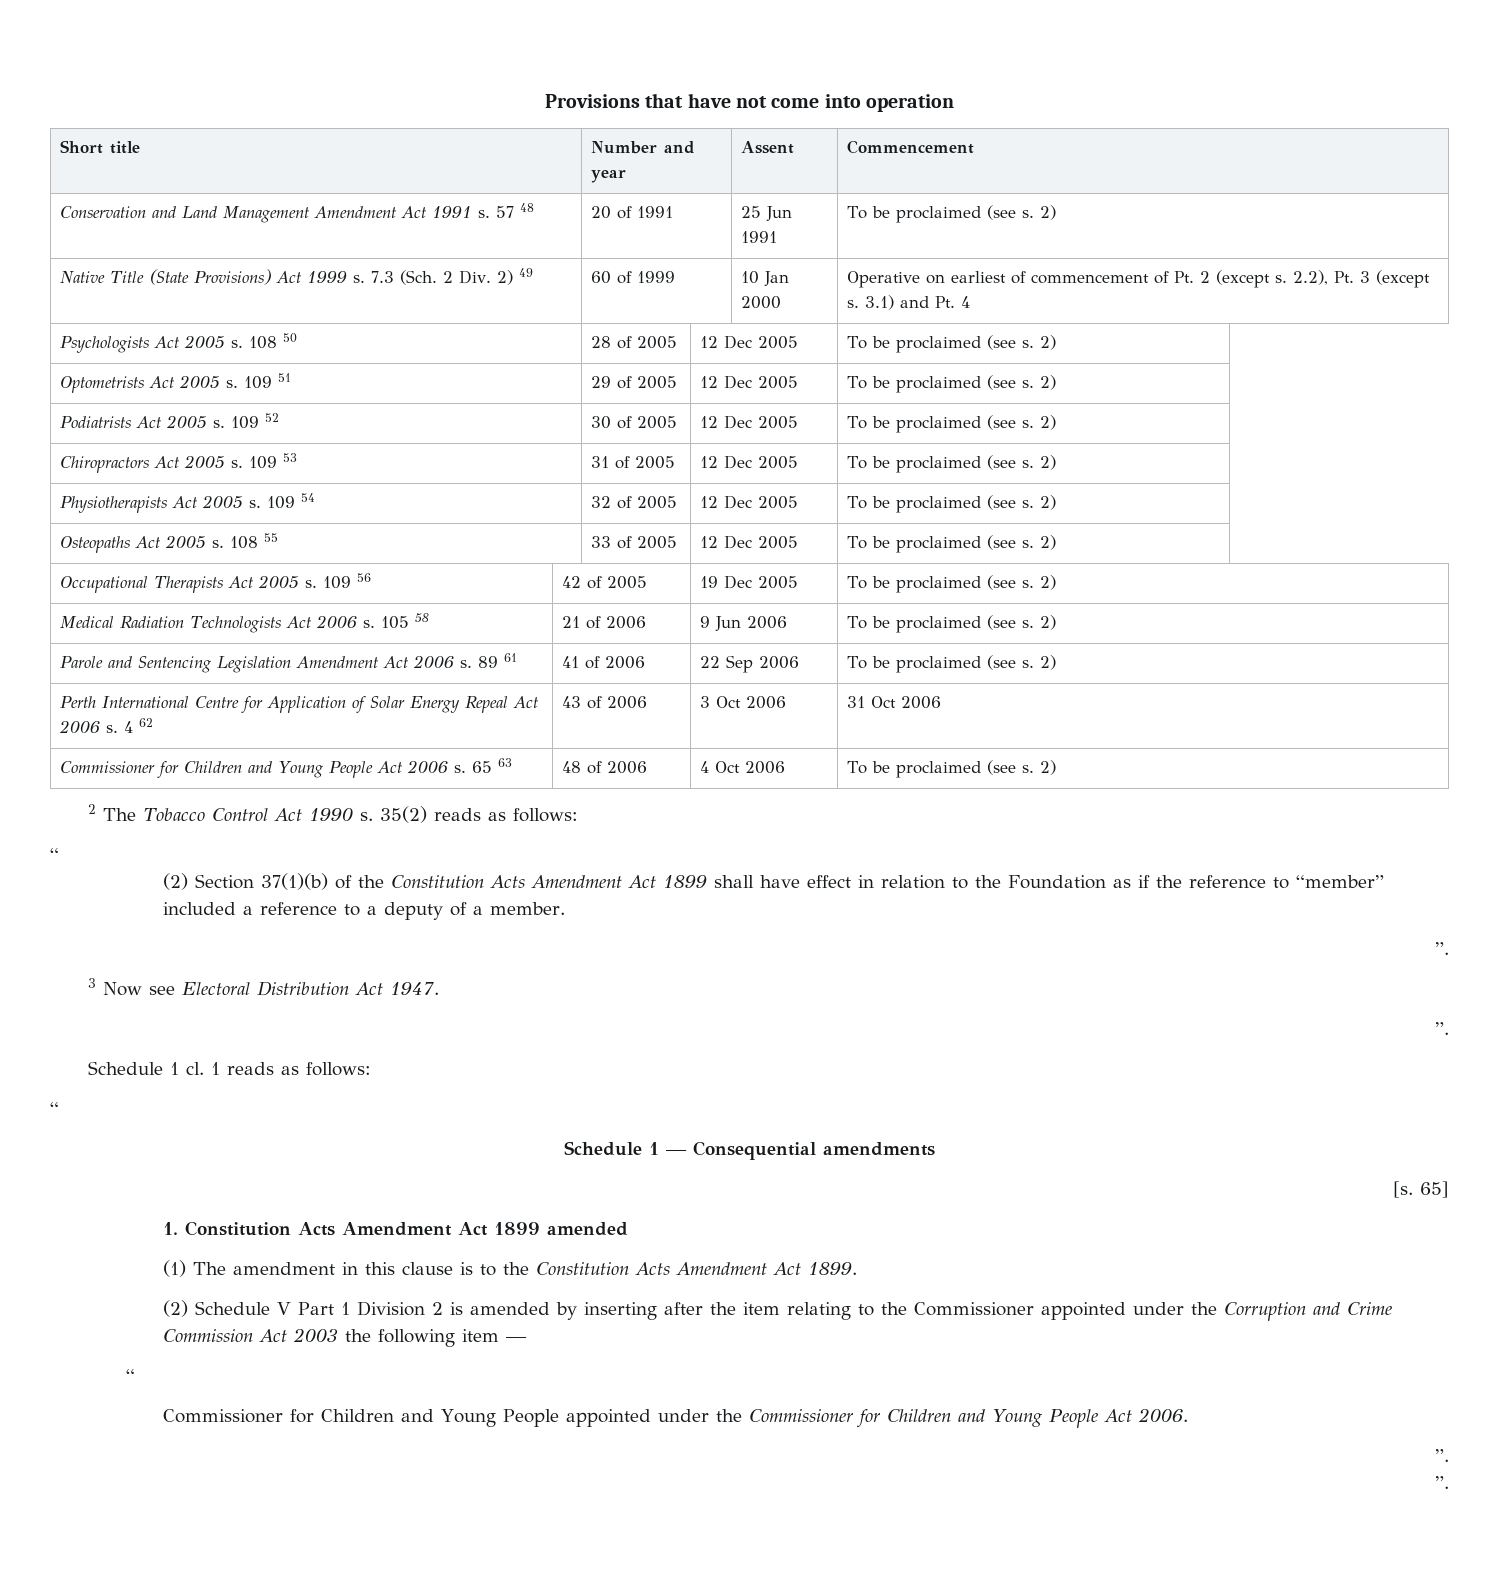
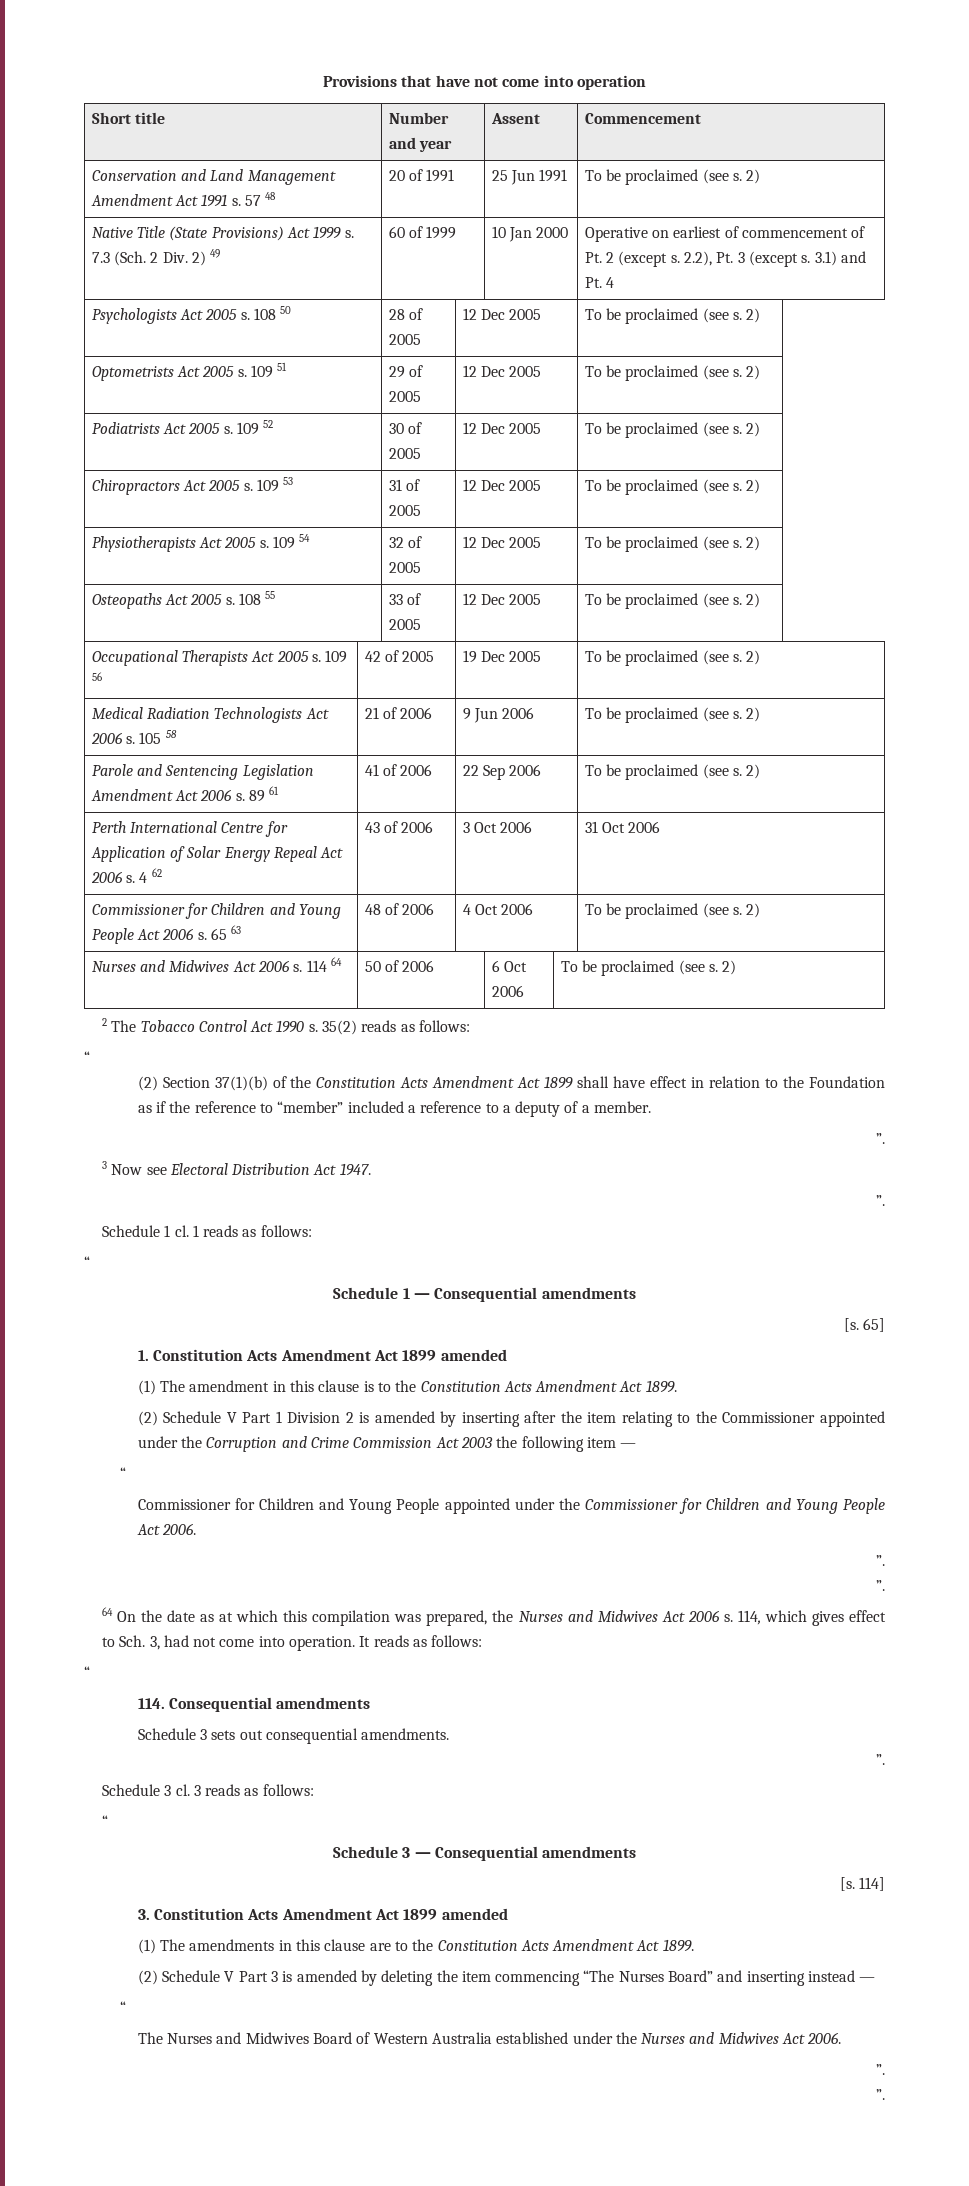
+ Nurses and Midwives Act 2006 s. 114 64 | 50 of 2006 | 6 Oct 2006 | To be proclaimed (see s. 2)
+ 64 On the date as at which this compilation was prepared, the Nurses and Midwives Act 2006 s. 114, which gives effect to Sch. 3, had not come into operation. It reads as follows:
+ “
+ 114. Consequential amendments
+ Schedule 3 sets out consequential amendments.
+ ”.
+ Schedule 3 cl. 3 reads as follows:
+ “
+ Schedule 3 — Consequential amendments
+ [s. 114]
+ 3. Constitution Acts Amendment Act 1899 amended
+ (1) The amendments in this clause are to the Constitution Acts Amendment Act 1899.
+ (2) Schedule V Part 3 is amended by deleting the item commencing “The Nurses Board” and inserting instead —
+ “
+ The Nurses and Midwives Board of Western Australia established under the Nurses and Midwives Act 2006.
+ ”.
+ ”.

